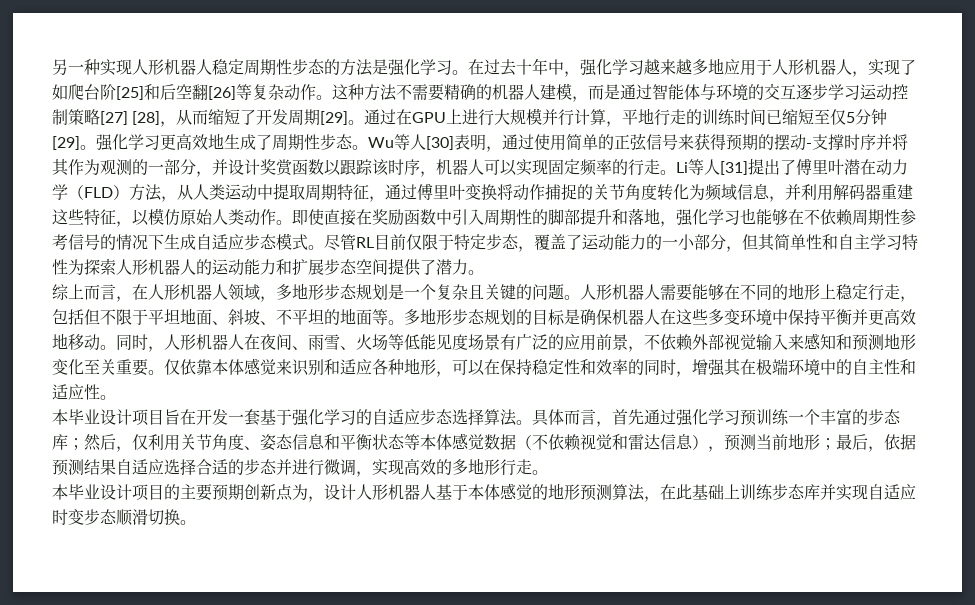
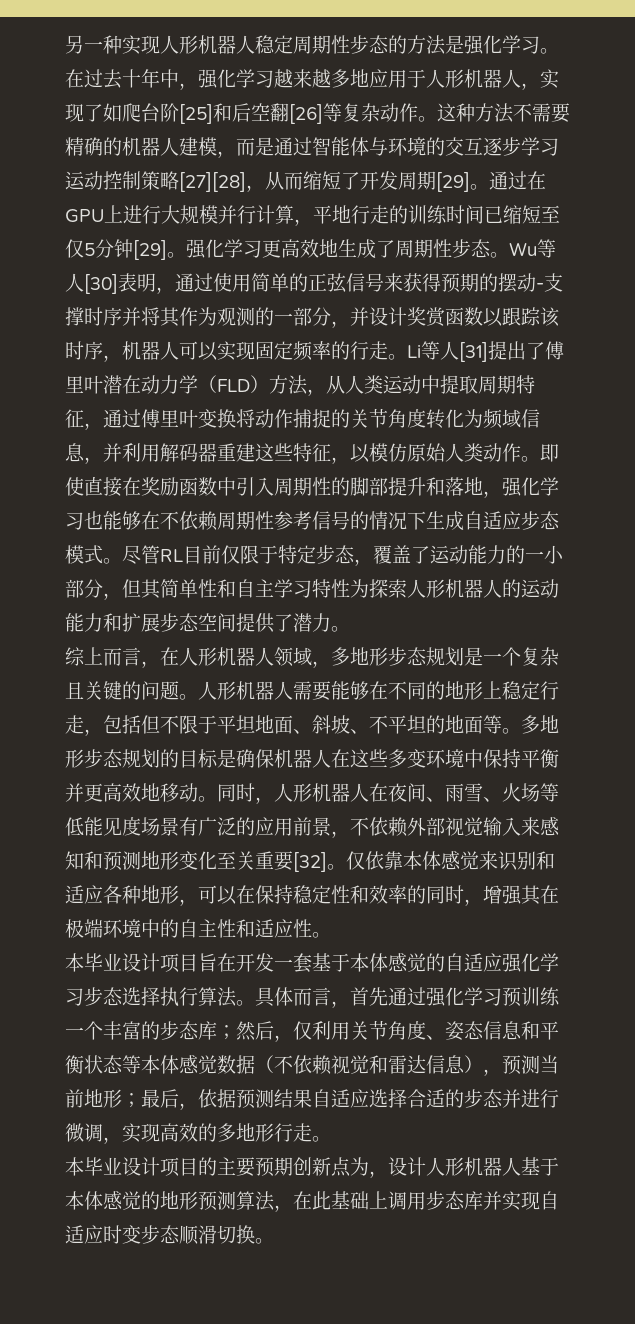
- 这种方法不需要精确的机器人建模，而是通过智能体与环境的交互逐步学习运动控制策略[27] [28]，从而缩短了开发周期[29]。
+ 这种方法不需要精确的机器人建模，而是通过智能体与环境的交互逐步学习运动控制策略[27][28]，从而缩短了开发周期[29]。
- 同时，人形机器人在夜间、雨雪、火场等低能见度场景有广泛的应用前景，不依赖外部视觉输入来感知和预测地形变化至关重要。
+ 同时，人形机器人在夜间、雨雪、火场等低能见度场景有广泛的应用前景，不依赖外部视觉输入来感知和预测地形变化至关重要[32]。
- 本毕业设计项目旨在开发一套基于强化学习的自适应步态选择算法。
+ 本毕业设计项目旨在开发一套基于本体感觉的自适应强化学习步态选择执行算法。
- 本毕业设计项目的主要预期创新点为，设计人形机器人基于本体感觉的地形预测算法，在此基础上训练步态库并实现自适应时变步态顺滑切换。
+ 本毕业设计项目的主要预期创新点为，设计人形机器人基于本体感觉的地形预测算法，在此基础上调用步态库并实现自适应时变步态顺滑切换。

